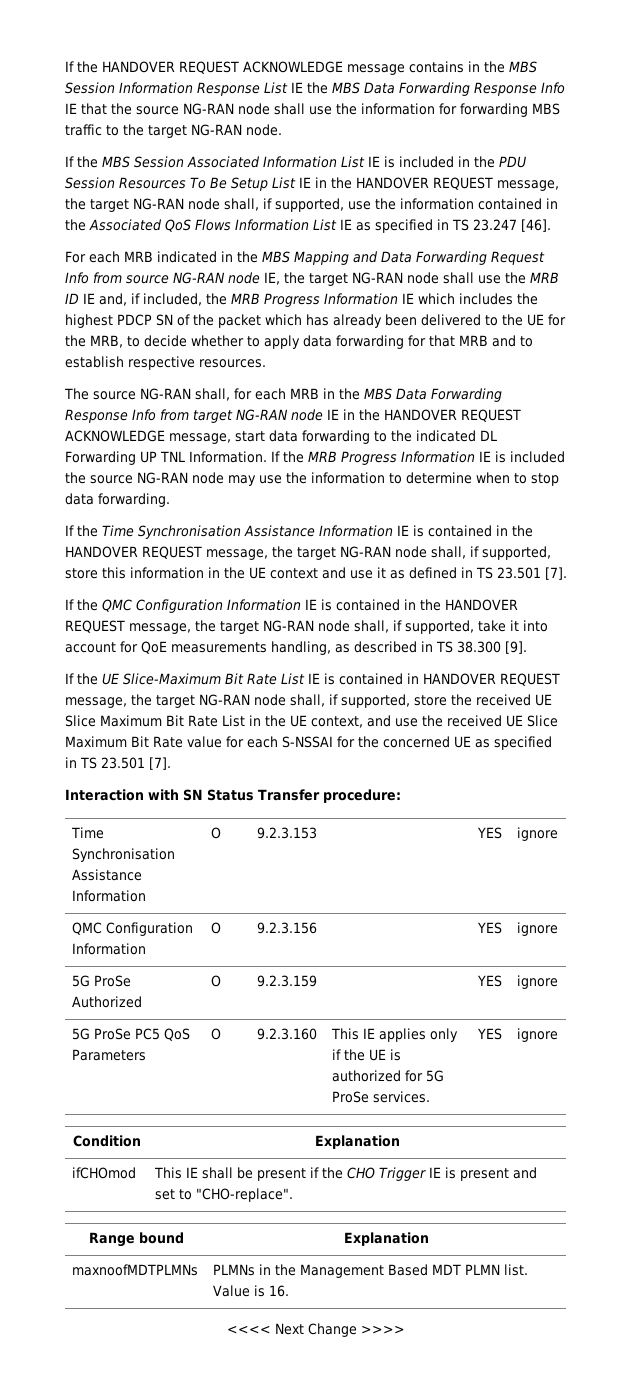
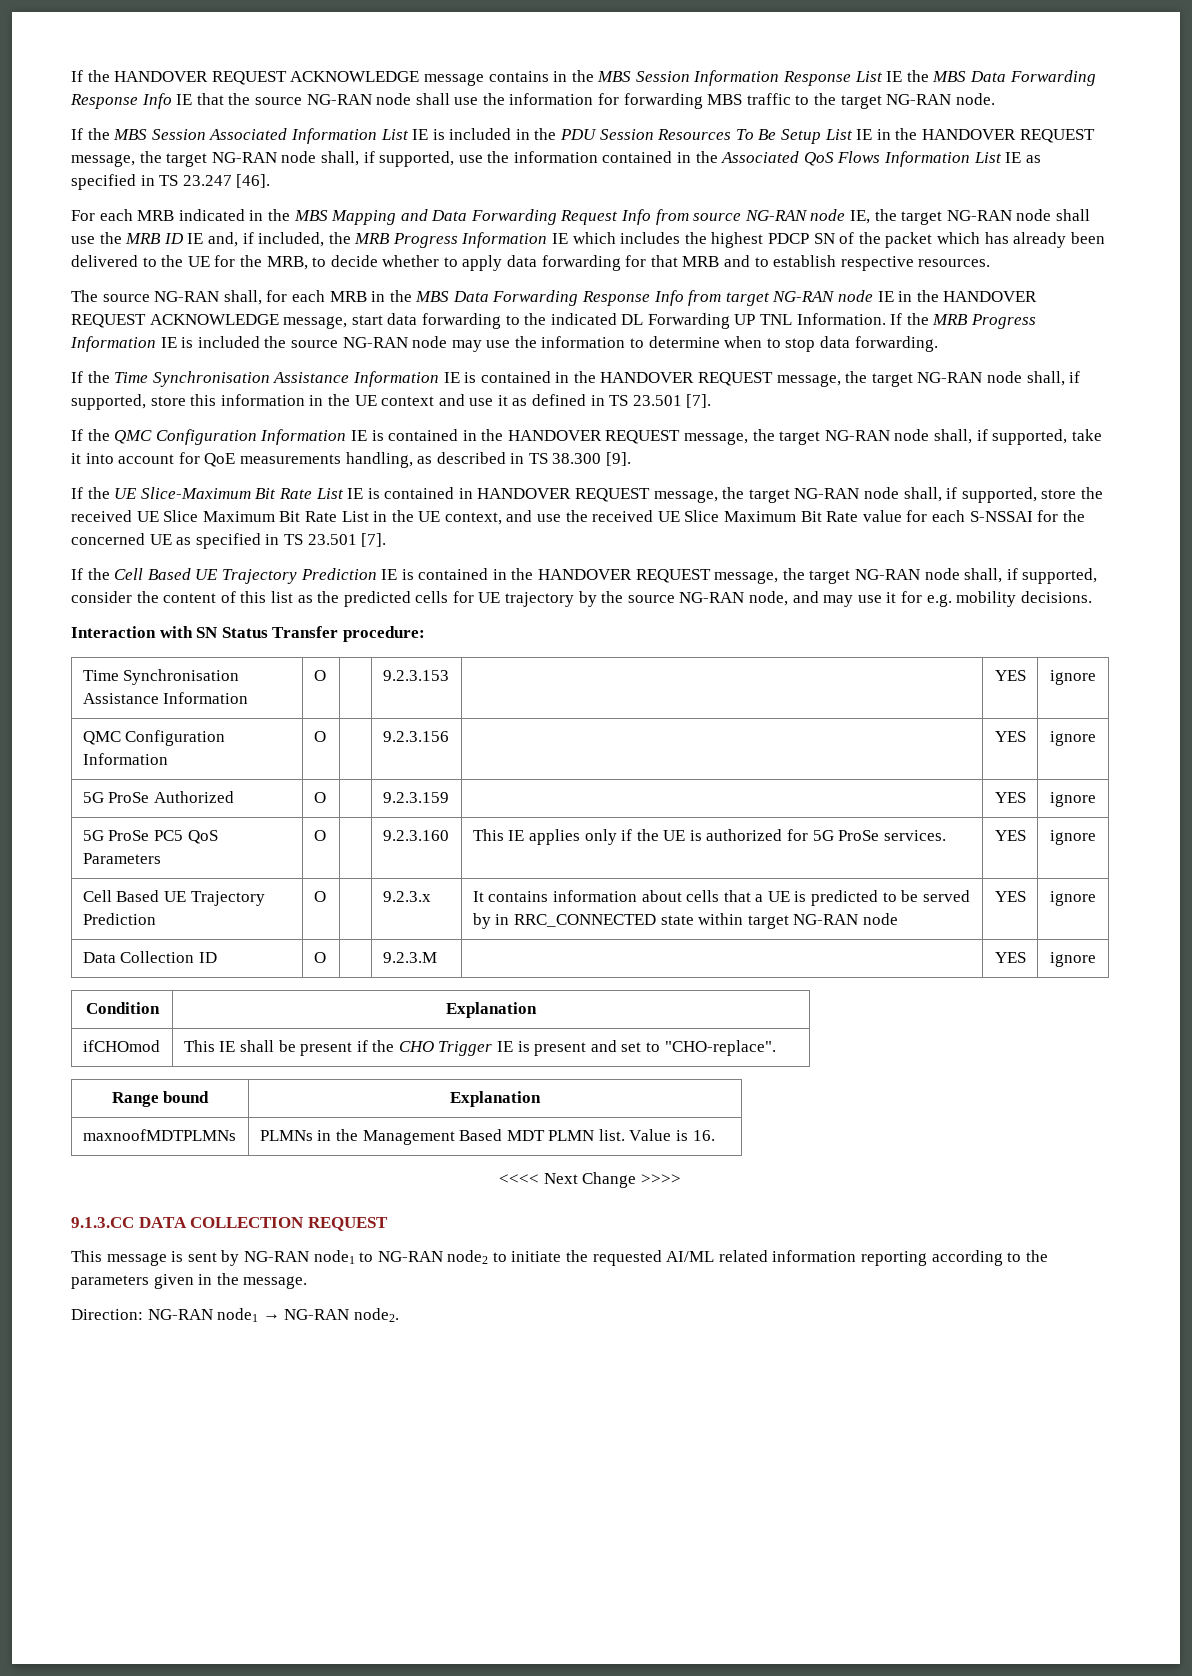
+ If the Cell Based UE Trajectory Prediction IE is contained in the HANDOVER REQUEST message, the target NG-RAN node shall, if supported, consider the content of this list as the predicted cells for UE trajectory by the source NG-RAN node, and may use it for e.g. mobility decisions.
+ Cell Based UE Trajectory Prediction | O | | 9.2.3.x | It contains information about cells that a UE is predicted to be served by in RRC_CONNECTED state within target NG-RAN node | YES | ignore
+ Data Collection ID | O | | 9.2.3.M | | YES | ignore
+ 9.1.3.CC DATA COLLECTION REQUEST
+ This message is sent by NG-RAN node1 to NG-RAN node2 to initiate the requested AI/ML related information reporting according to the parameters given in the message.
+ Direction: NG-RAN node1 → NG-RAN node2.

